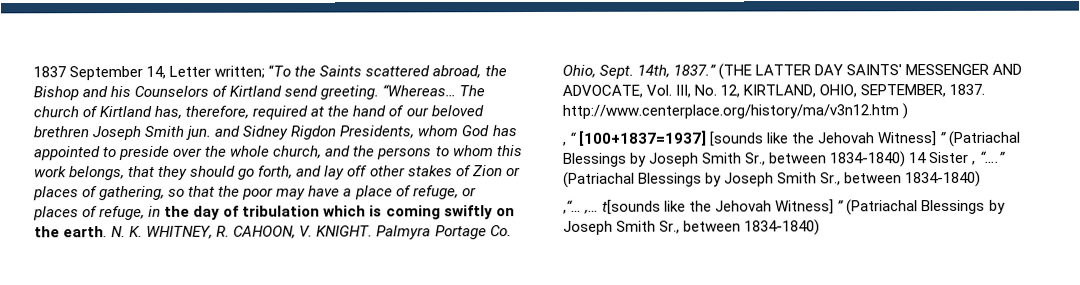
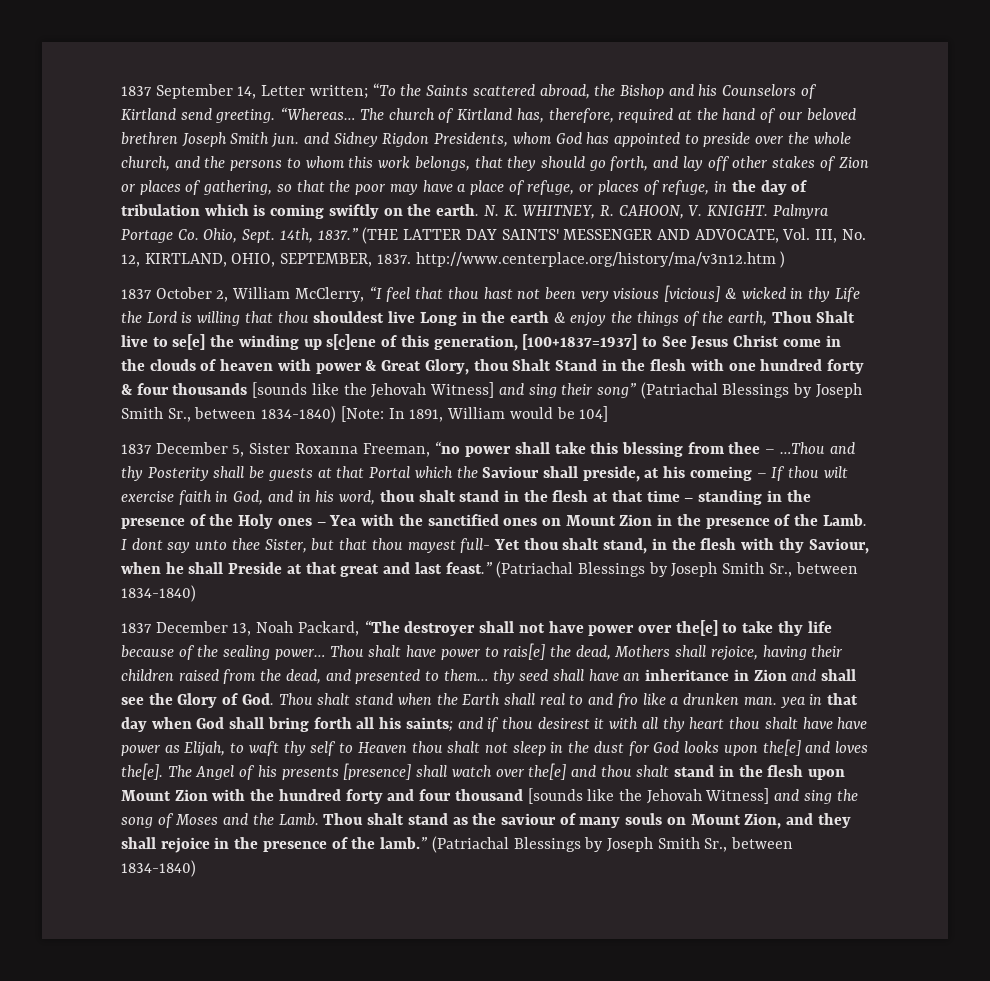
- , “ [100+1837=1937] [sounds like the Jehovah Witness] ” (Patriachal Blessings by Joseph Smith Sr., between 1834-1840) 14 Sister , “….”
+ 1837 October 2, William McClerry, “I feel that thou hast not been very visious [vicious] & wicked in thy Life the Lord is willing that thou shouldest live Long in the earth & enjoy the things of the earth, Thou Shalt live to se[e] the winding up s[c]ene of this generation, [100+1837=1937] to See Jesus Christ come in the clouds of heaven with power & Great Glory, thou Shalt Stand in the flesh with one hundred forty & four thousands [sounds like the Jehovah Witness] and sing their song” (Patriachal Blessings by Joseph Smith Sr., between 1834-1840) [Note: In 1891, William would be 104]
+ 1837 December 5, Sister Roxanna Freeman, “no power shall take this blessing from thee – …Thou and thy Posterity shall be guests at that Portal which the Saviour shall preside, at his comeing – If thou wilt exercise faith in God, and in his word, thou shalt stand in the flesh at that time – standing in the presence of the Holy ones – Yea with the sanctified ones on Mount Zion in the presence of the Lamb. I dont say unto thee Sister, but that thou mayest full- Yet thou shalt stand, in the flesh with thy Saviour, when he shall Preside at that great and last feast.”
- ,“… ,… t[sounds like the Jehovah Witness] ” (Patriachal Blessings by Joseph Smith Sr., between 1834-1840)
+ 1837 December 13, Noah Packard, “The destroyer shall not have power over the[e] to take thy life because of the sealing power… Thou shalt have power to rais[e] the dead, Mothers shall rejoice, having their children raised from the dead, and presented to them… thy seed shall have an inheritance in Zion and shall see the Glory of God. Thou shalt stand when the Earth shall real to and fro like a drunken man. yea in that day when God shall bring forth all his saints; and if thou desirest it with all thy heart thou shalt have have power as Elijah, to waft thy self to Heaven thou shalt not sleep in the dust for God looks upon the[e] and loves the[e]. The Angel of his presents [presence] shall watch over the[e] and thou shalt stand in the flesh upon Mount Zion with the hundred forty and four thousand [sounds like the Jehovah Witness] and sing the song of Moses and the Lamb. Thou shalt stand as the saviour of many souls on Mount Zion, and they shall rejoice in the presence of the lamb.” (Patriachal Blessings by Joseph Smith Sr., between 1834-1840)

